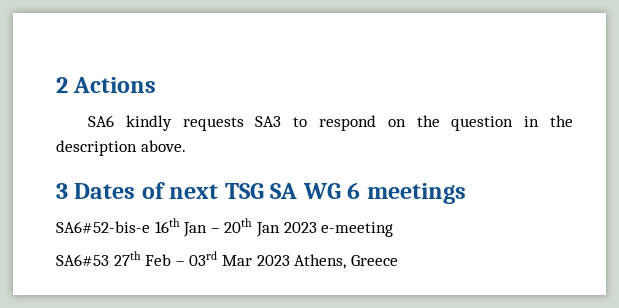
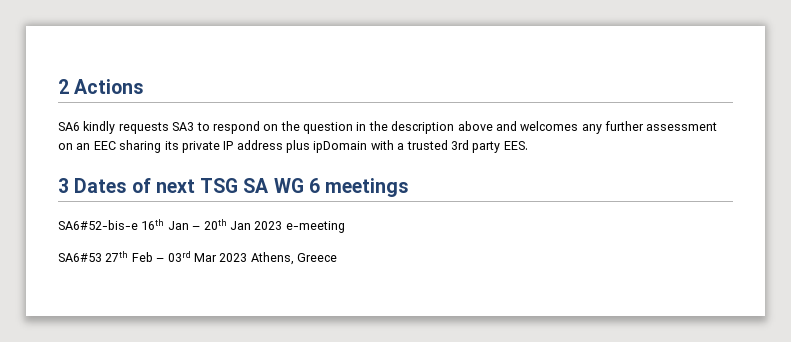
- SA6 kindly requests SA3 to respond on the question in the description above.
+ SA6 kindly requests SA3 to respond on the question in the description above and welcomes any further assessment on an EEC sharing its private IP address plus ipDomain with a trusted 3rd party EES.

